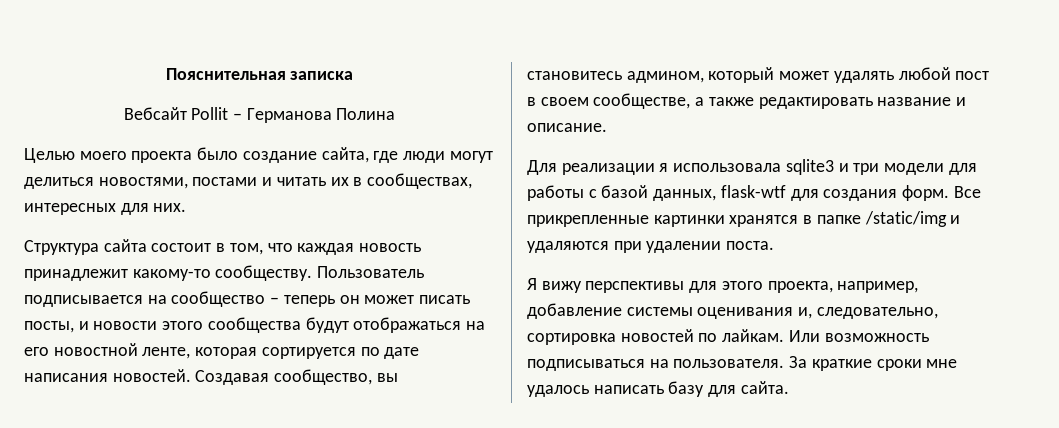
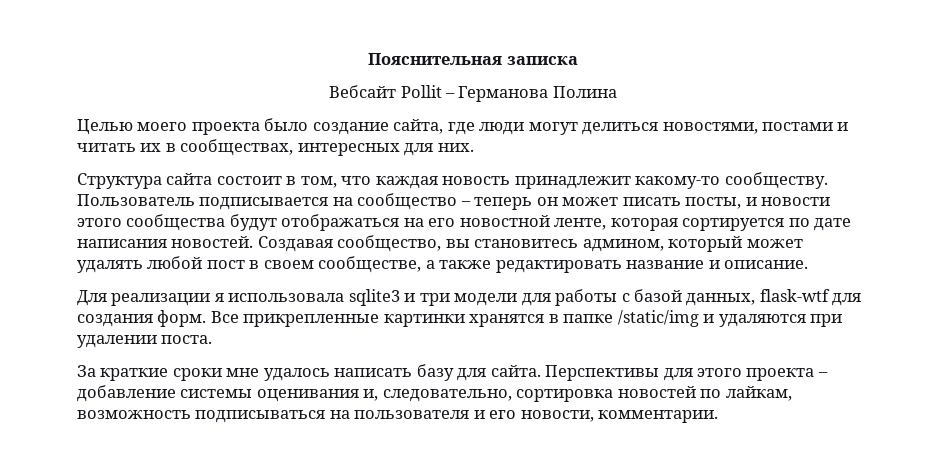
- Я вижу перспективы для этого проекта, например, добавление системы оценивания и, следовательно, сортировка новостей по лайкам. Или возможность подписываться на пользователя.
+ Перспективы для этого проекта – добавление системы оценивания и, следовательно, сортировка новостей по лайкам, возможность подписываться на пользователя и его новости, комментарии.

